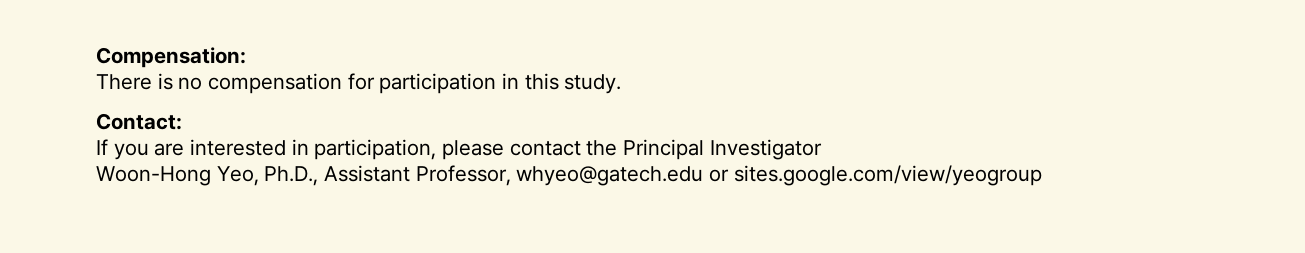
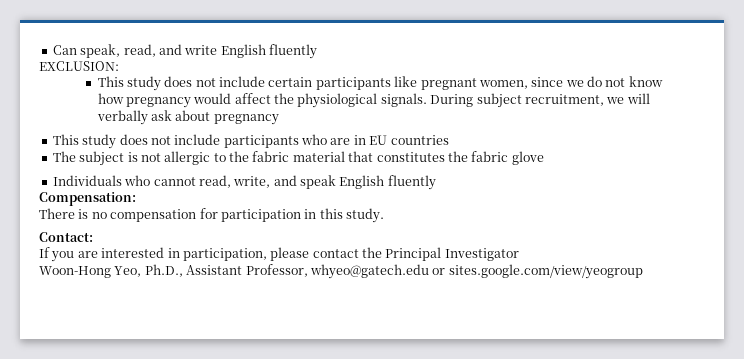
+ Can speak, read, and write English fluently
+ EXCLUSION:
+ This study does not include certain participants like pregnant women, since we do not know how pregnancy would affect the physiological signals. During subject recruitment, we will verbally ask about pregnancy
+ This study does not include participants who are in EU countries
+ The subject is not allergic to the fabric material that constitutes the fabric glove
+ Individuals who cannot read, write, and speak English fluently

